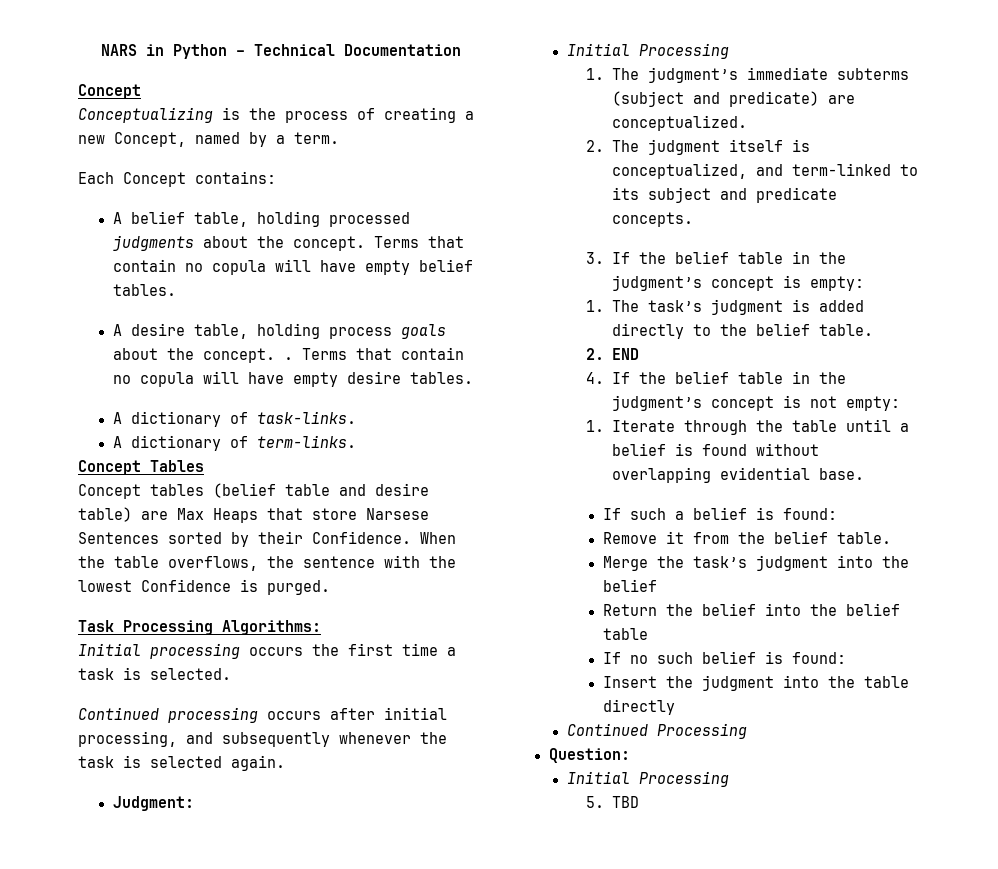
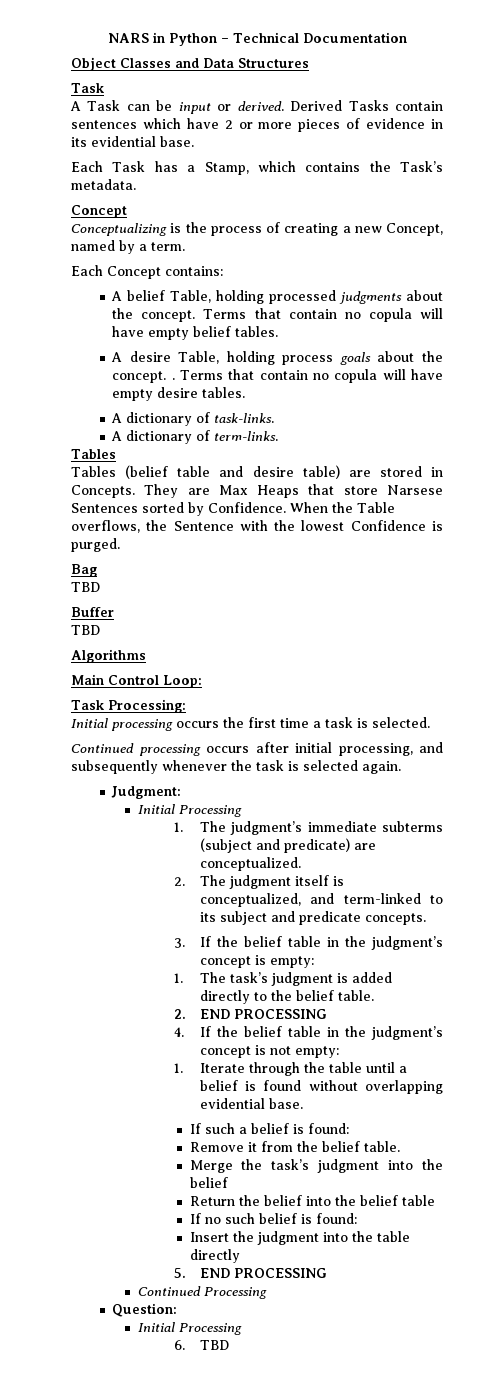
+ Object Classes and Data Structures
+ Task
+ A Task can be input or derived. Derived Tasks contain sentences which have 2 or more pieces of evidence in its evidential base.
+ Each Task has a Stamp, which contains the Task’s metadata.
- A belief table, holding processed judgments about the concept.
+ A belief Table, holding processed judgments about the concept.
- A desire table, holding process goals about the concept. .
+ A desire Table, holding process goals about the concept. .
  A dictionary of term-links.
- Concept Tables
+ Tables
- Concept tables (belief table and desire table) are Max Heaps that store Narsese Sentences sorted by their Confidence.
+ Tables (belief table and desire table) are stored in Concepts. They are Max Heaps that store Narsese Sentences sorted by Confidence.
- When the table overflows, the sentence with the lowest Confidence is purged.
+ When the Table overflows, the Sentence with the lowest Confidence is purged.
- Task Processing Algorithms:
+ Bag
+ TBD
+ Buffer
+ TBD
+ Algorithms
+ Main Control Loop:
+ Task Processing:
- 2. END
+ 2. END PROCESSING
+ 5. END PROCESSING
- 5. TBD
+ 6. TBD

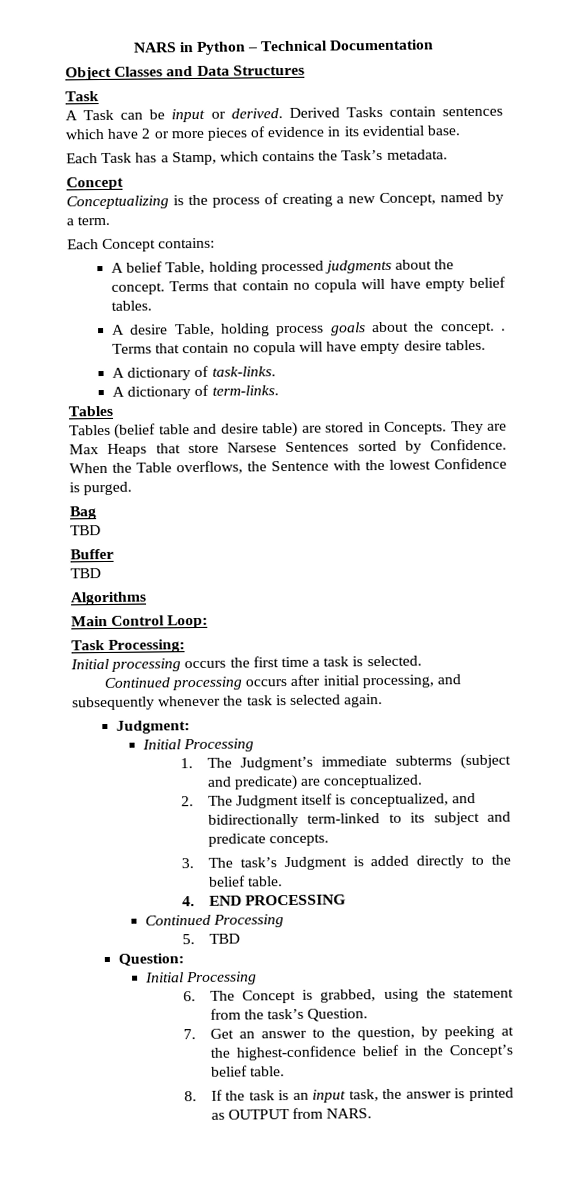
- 1. The judgment’s immediate subterms (subject and predicate) are conceptualized.
+ 1. The Judgment’s immediate subterms (subject and predicate) are conceptualized.
- 2. The judgment itself is conceptualized, and term-linked to its subject and predicate concepts.
+ 2. The Judgment itself is conceptualized, and bidirectionally term-linked to its subject and predicate concepts.
- 3. If the belief table in the judgment’s concept is empty:
- 1. The task’s judgment is added directly to the belief table.
+ 3. The task’s Judgment is added directly to the belief table.
- 2. END PROCESSING
- 4. If the belief table in the judgment’s concept is not empty:
- 1. Iterate through the table until a belief is found without overlapping evidential base.
- If such a belief is found:
- Remove it from the belief table.
- Merge the task’s judgment into the belief
- Return the belief into the belief table
- If no such belief is found:
- Insert the judgment into the table directly
- 5. END PROCESSING
+ 4. END PROCESSING
  Continued Processing
+ 5. TBD
  Question:
  Initial Processing
- 6. TBD
+ 6. The Concept is grabbed, using the statement from the task’s Question.
+ 7. Get an answer to the question, by peeking at the highest-confidence belief in the Concept’s belief table.
+ 8. If the task is an input task, the answer is printed as OUTPUT from NARS.

